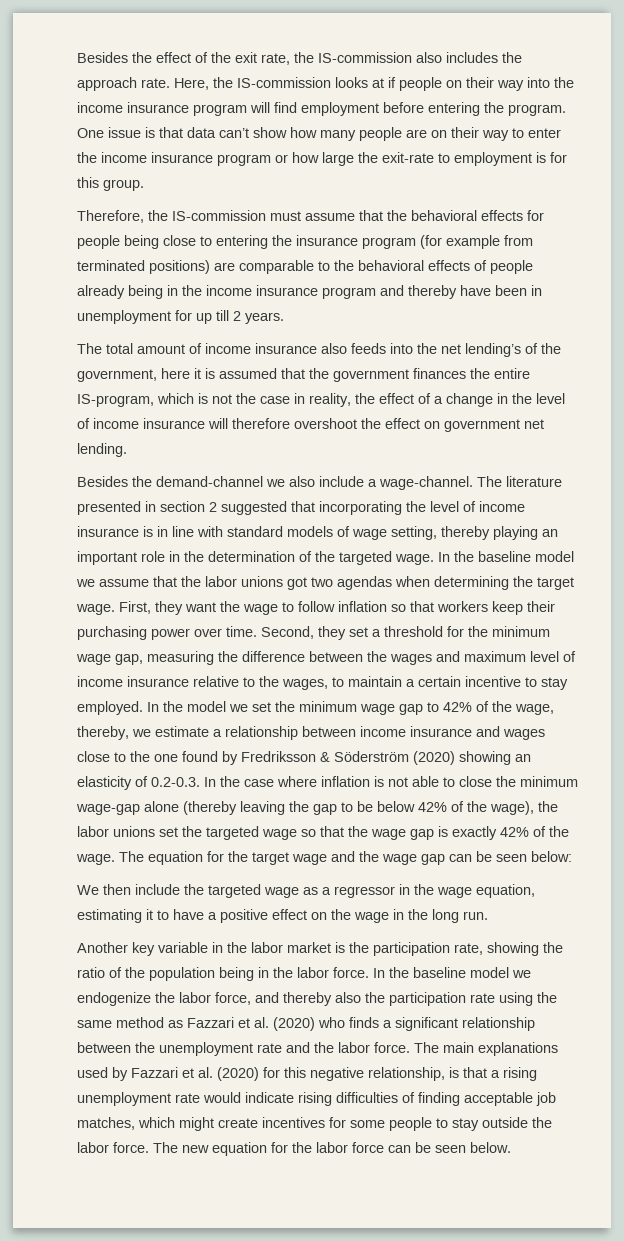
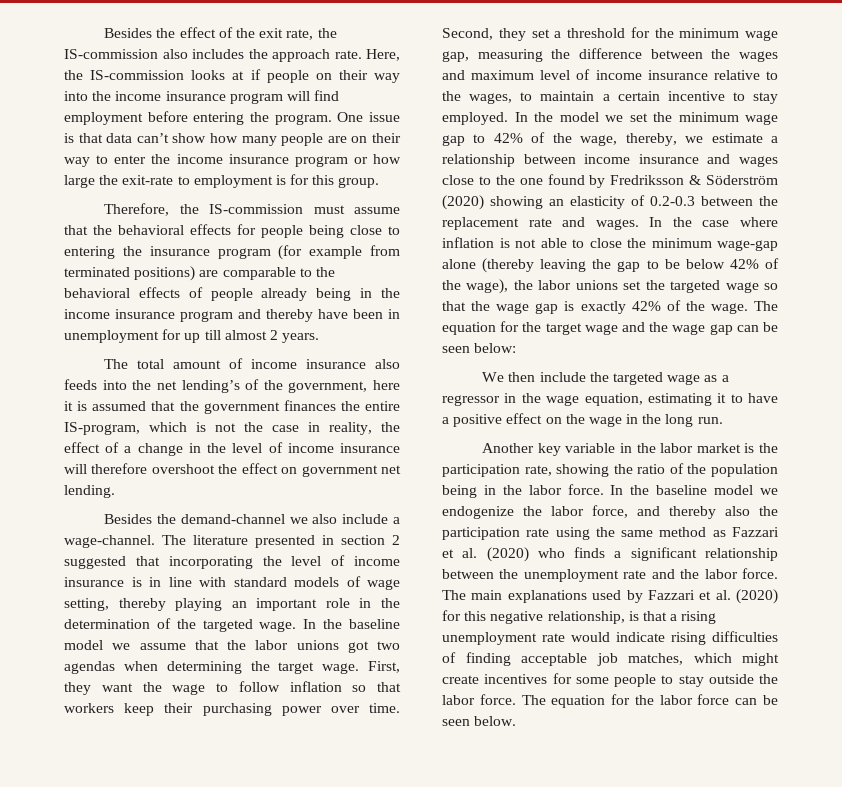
- Therefore, the IS-commission must assume that the behavioral effects for people being close to entering the insurance program (for example from terminated positions) are comparable to the behavioral effects of people already being in the income insurance program and thereby have been in unemployment for up till 2 years.
+ Therefore, the IS-commission must assume that the behavioral effects for people being close to entering the insurance program (for example from terminated positions) are comparable to the behavioral effects of people already being in the income insurance program and thereby have been in unemployment for up till almost 2 years.
- In the model we set the minimum wage gap to 42% of the wage, thereby, we estimate a relationship between income insurance and wages close to the one found by Fredriksson & Söderström (2020) showing an elasticity of 0.2-0.3. In the case where inflation is not able to close the minimum wage-gap alone (thereby leaving the gap to be below 42% of the wage), the labor unions set the targeted wage so that the wage gap is exactly 42% of the wage.
+ In the model we set the minimum wage gap to 42% of the wage, thereby, we estimate a relationship between income insurance and wages close to the one found by Fredriksson & Söderström (2020) showing an elasticity of 0.2-0.3 between the replacement rate and wages. In the case where inflation is not able to close the minimum wage-gap alone (thereby leaving the gap to be below 42% of the wage), the labor unions set the targeted wage so that the wage gap is exactly 42% of the wage.
- The new equation for the labor force can be seen below.
+ The equation for the labor force can be seen below.

